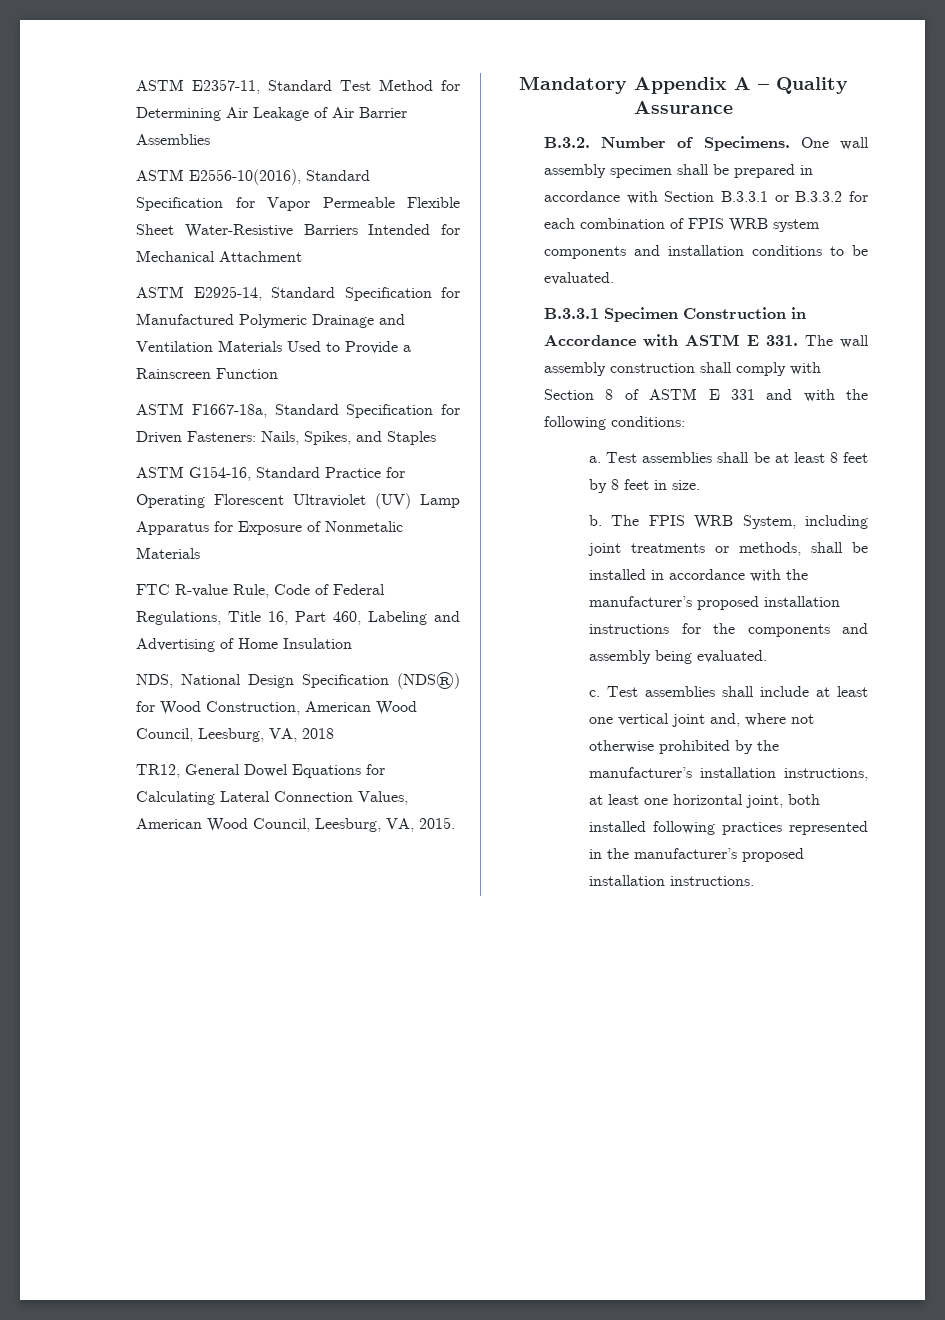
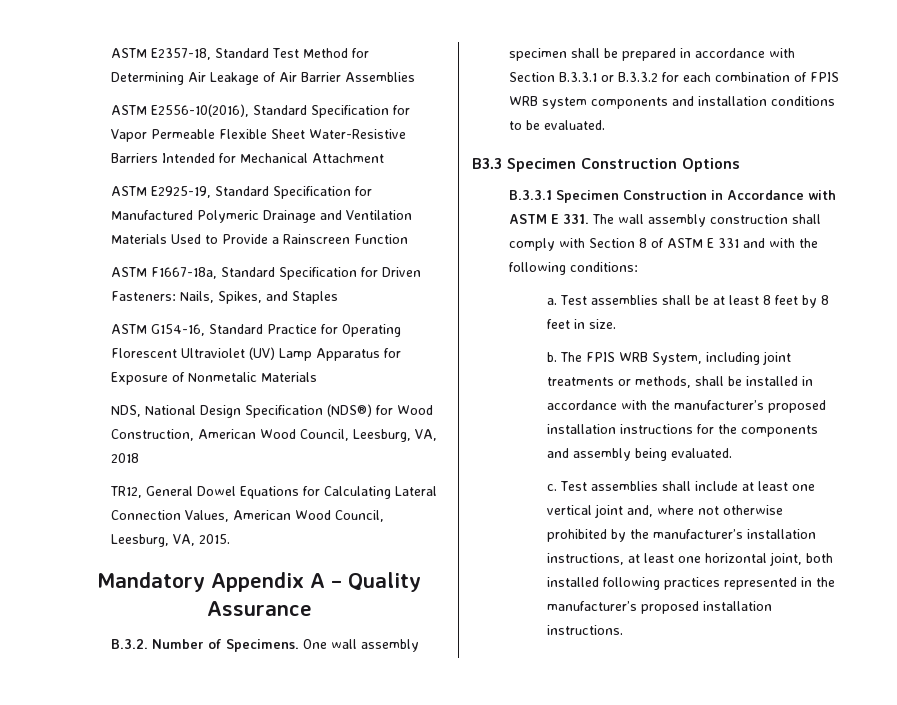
- ASTM E2357-11, Standard Test Method for Determining Air Leakage of Air Barrier Assemblies
+ ASTM E2357-18, Standard Test Method for Determining Air Leakage of Air Barrier Assemblies
- ASTM E2925-14, Standard Specification for Manufactured Polymeric Drainage and Ventilation Materials Used to Provide a Rainscreen Function
+ ASTM E2925-19, Standard Specification for Manufactured Polymeric Drainage and Ventilation Materials Used to Provide a Rainscreen Function
- FTC R-value Rule, Code of Federal Regulations, Title 16, Part 460, Labeling and Advertising of Home Insulation
+ B3.3 Specimen Construction Options

